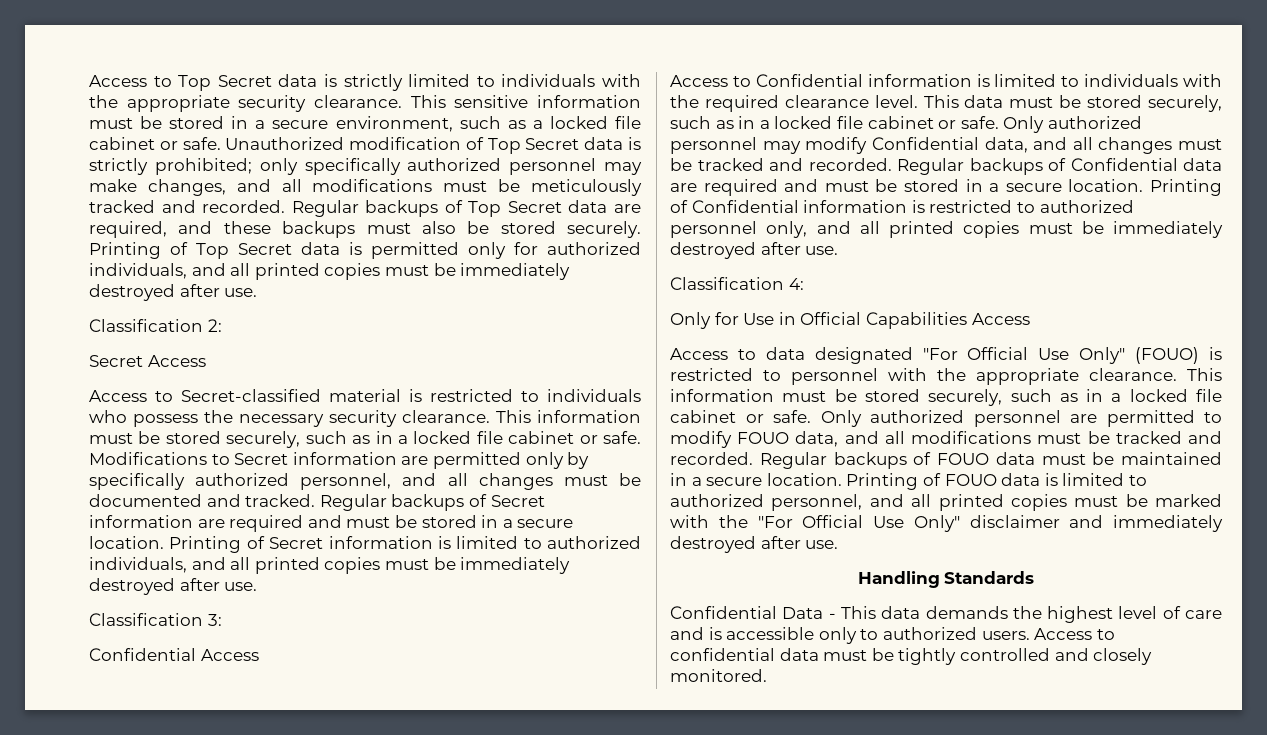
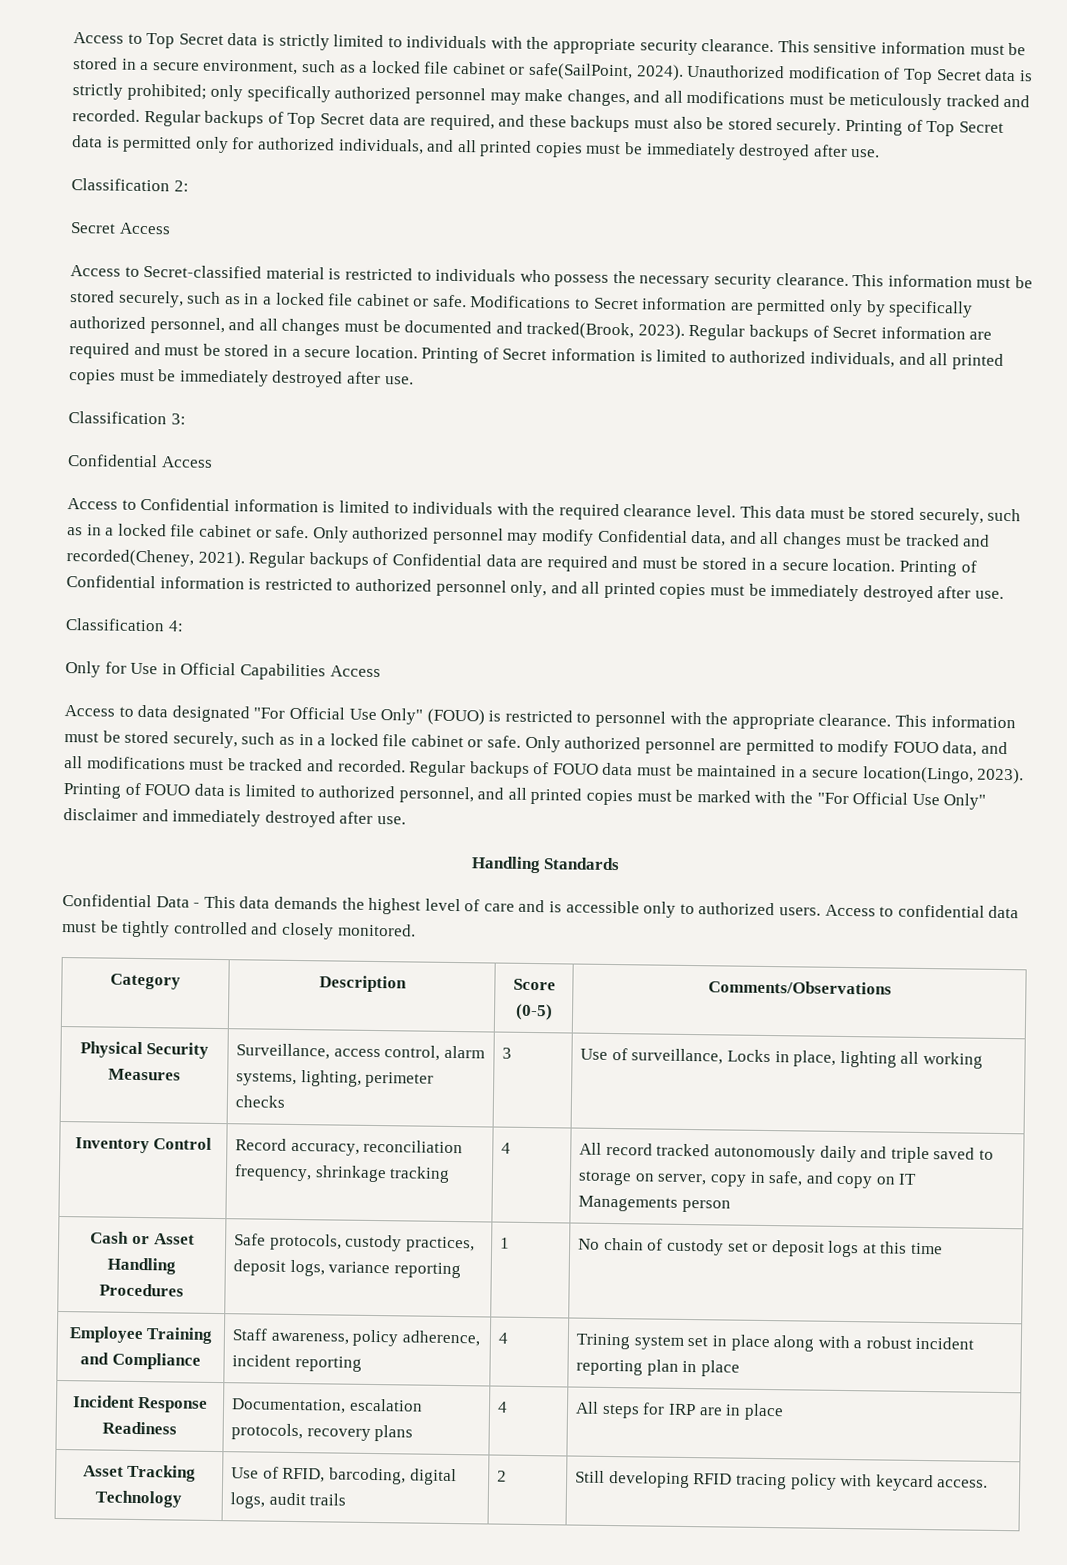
- This sensitive information must be stored in a secure environment, such as a locked file cabinet or safe.
+ This sensitive information must be stored in a secure environment, such as a locked file cabinet or safe(SailPoint, 2024).
- Modifications to Secret information are permitted only by specifically authorized personnel, and all changes must be documented and tracked.
+ Modifications to Secret information are permitted only by specifically authorized personnel, and all changes must be documented and tracked(Brook, 2023).
- Only authorized personnel may modify Confidential data, and all changes must be tracked and recorded.
+ Only authorized personnel may modify Confidential data, and all changes must be tracked and recorded(Cheney, 2021).
- Regular backups of FOUO data must be maintained in a secure location.
+ Regular backups of FOUO data must be maintained in a secure location(Lingo, 2023).
+ Category | Description | Score (0-5) | Comments/Observations
+ Physical Security Measures | Surveillance, access control, alarm systems, lighting, perimeter checks | 3 | Use of surveillance, Locks in place, lighting all working
+ Inventory Control | Record accuracy, reconciliation frequency, shrinkage tracking | 4 | All record tracked autonomously daily and triple saved to storage on server, copy in safe, and copy on IT Managements person
+ Cash or Asset Handling Procedures | Safe protocols, custody practices, deposit logs, variance reporting | 1 | No chain of custody set or deposit logs at this time
+ Employee Training and Compliance | Staff awareness, policy adherence, incident reporting | 4 | Trining system set in place along with a robust incident reporting plan in place
+ Incident Response Readiness | Documentation, escalation protocols, recovery plans | 4 | All steps for IRP are in place
+ Asset Tracking Technology | Use of RFID, barcoding, digital logs, audit trails | 2 | Still developing RFID tracing policy with keycard access.

